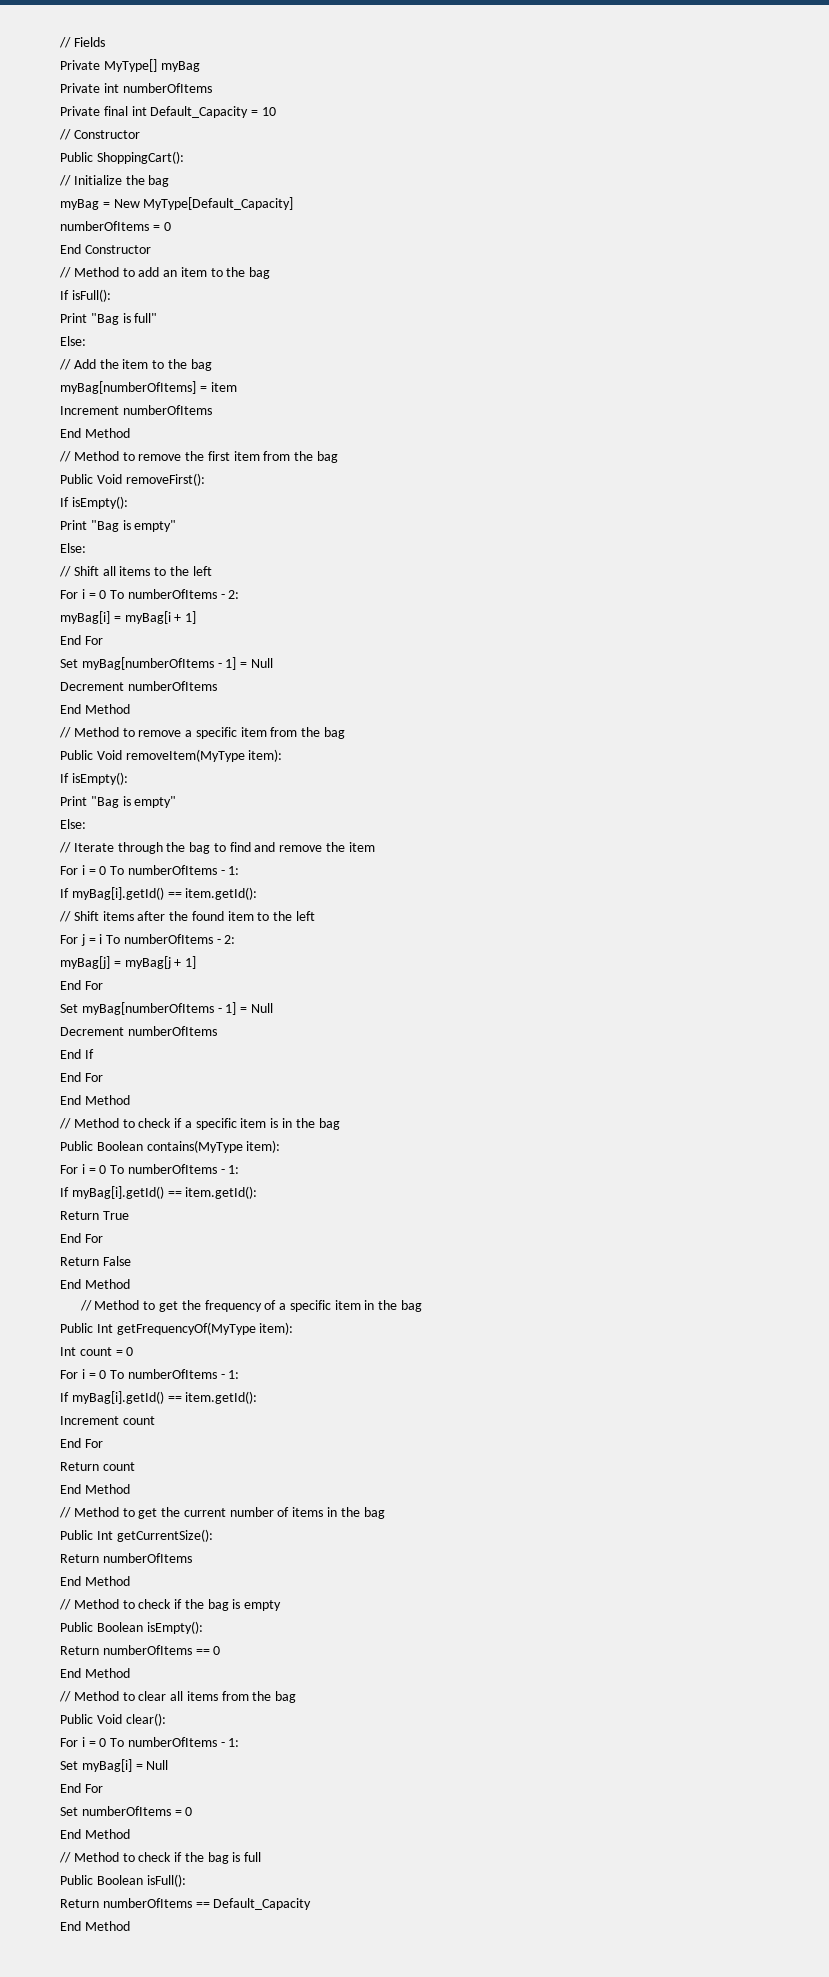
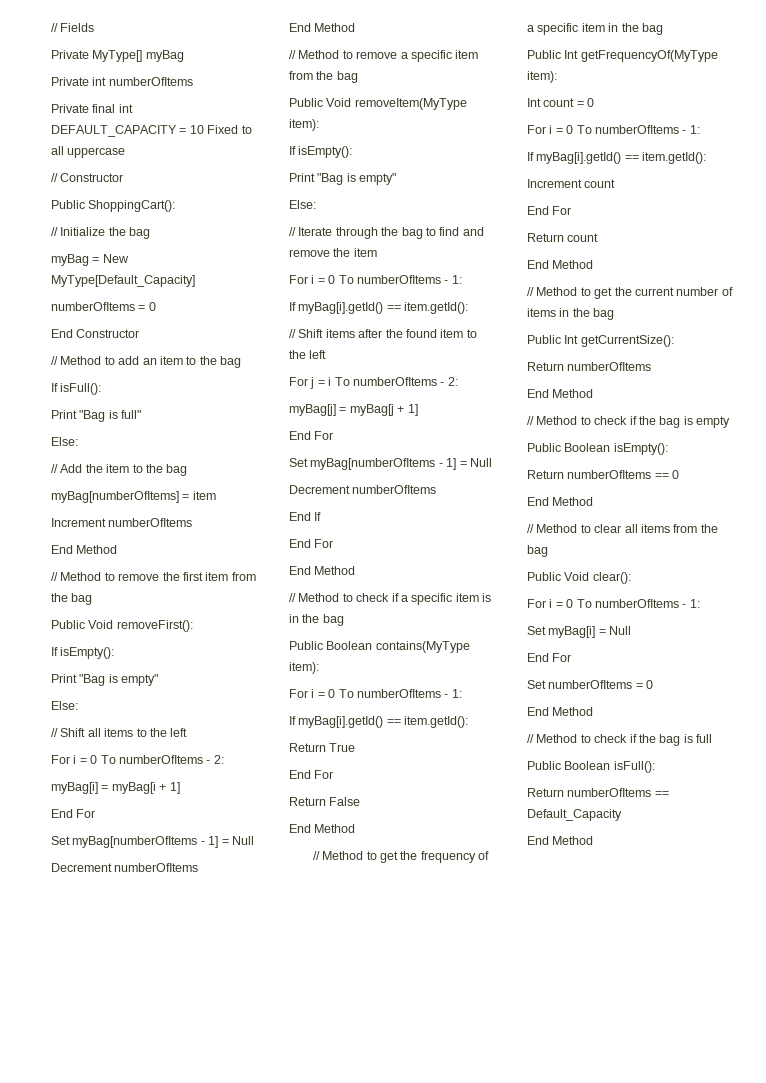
- Private final int Default_Capacity = 10
+ Private final int DEFAULT_CAPACITY = 10 Fixed to all uppercase

